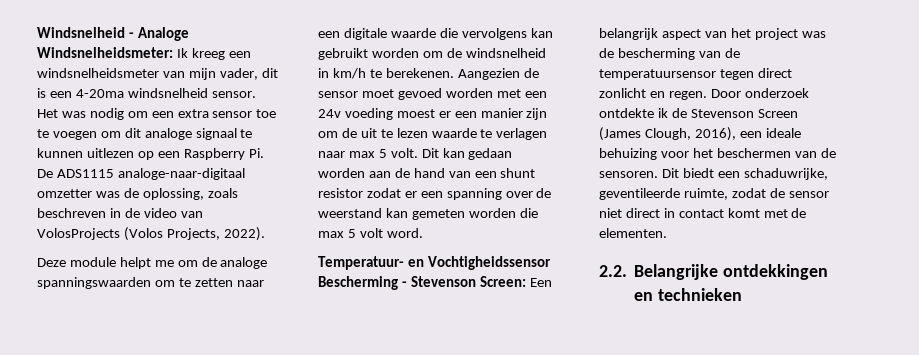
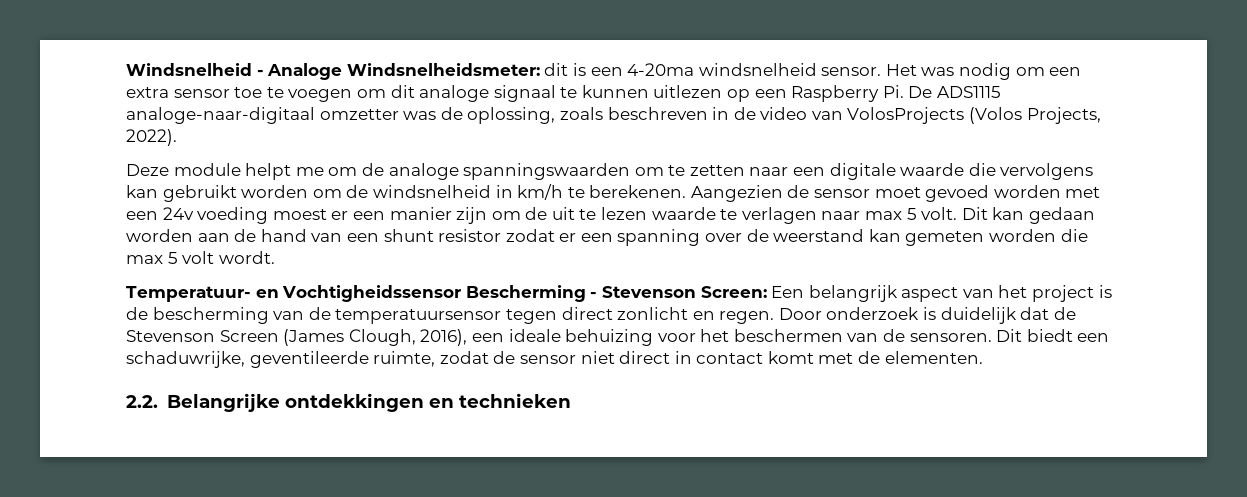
- Windsnelheid - Analoge Windsnelheidsmeter: Ik kreeg een windsnelheidsmeter van mijn vader, dit is een 4-20ma windsnelheid sensor.
+ Windsnelheid - Analoge Windsnelheidsmeter: dit is een 4-20ma windsnelheid sensor.
- Dit kan gedaan worden aan de hand van een shunt resistor zodat er een spanning over de weerstand kan gemeten worden die max 5 volt word.
+ Dit kan gedaan worden aan de hand van een shunt resistor zodat er een spanning over de weerstand kan gemeten worden die max 5 volt wordt.
- Temperatuur- en Vochtigheidssensor Bescherming - Stevenson Screen: Een belangrijk aspect van het project was de bescherming van de temperatuursensor tegen direct zonlicht en regen.
+ Temperatuur- en Vochtigheidssensor Bescherming - Stevenson Screen: Een belangrijk aspect van het project is de bescherming van de temperatuursensor tegen direct zonlicht en regen.
- Door onderzoek ontdekte ik de Stevenson Screen (James Clough, 2016), een ideale behuizing voor het beschermen van de sensoren.
+ Door onderzoek is duidelijk dat de Stevenson Screen (James Clough, 2016), een ideale behuizing voor het beschermen van de sensoren.

